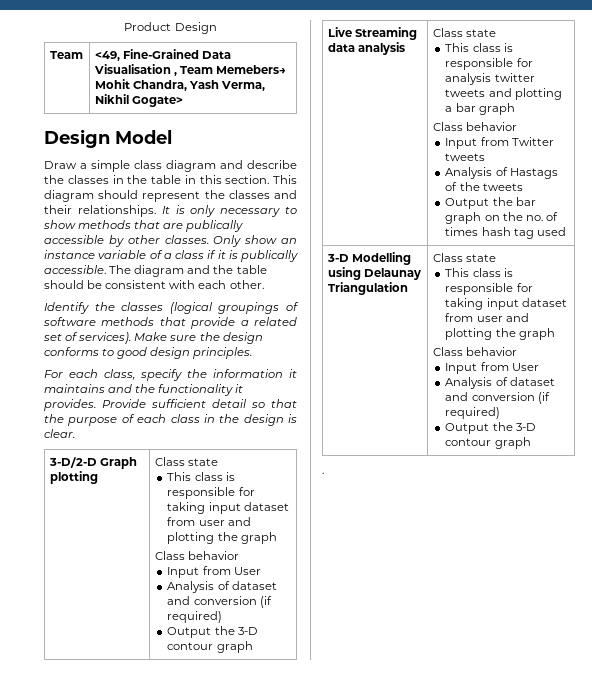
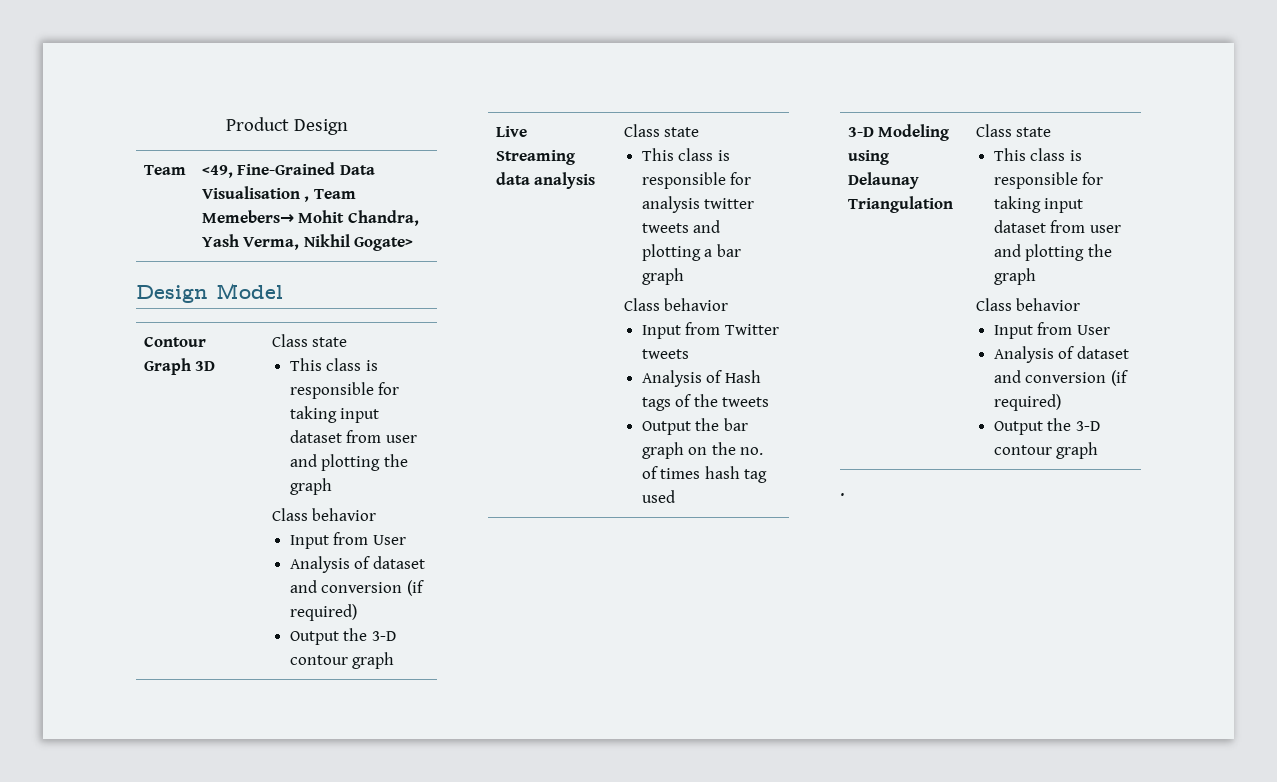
- Draw a simple class diagram and describe the classes in the table in this section. This diagram should represent the classes and their relationships. It is only necessary to show methods that are publically accessible by other classes. Only show an instance variable of a class if it is publically accessible. The diagram and the table should be consistent with each other.
- Identify the classes (logical groupings of software methods that provide a related set of services). Make sure the design conforms to good design principles.
- For each class, specify the information it maintains and the functionality it provides. Provide sufficient detail so that the purpose of each class in the design is clear.
- 3-D/2-D Graph plotting | Class state
+ Contour Graph 3D | Class state
- Analysis of Hastags of the tweets
+ Analysis of Hash tags of the tweets
- 3-D Modelling using Delaunay Triangulation | Class state
+ 3-D Modeling using Delaunay Triangulation | Class state

